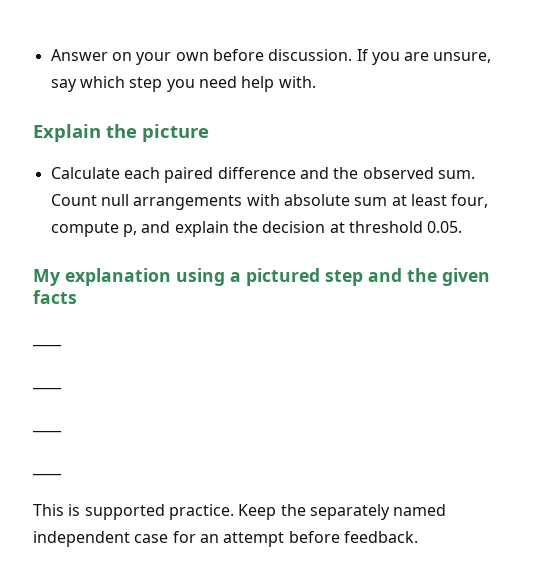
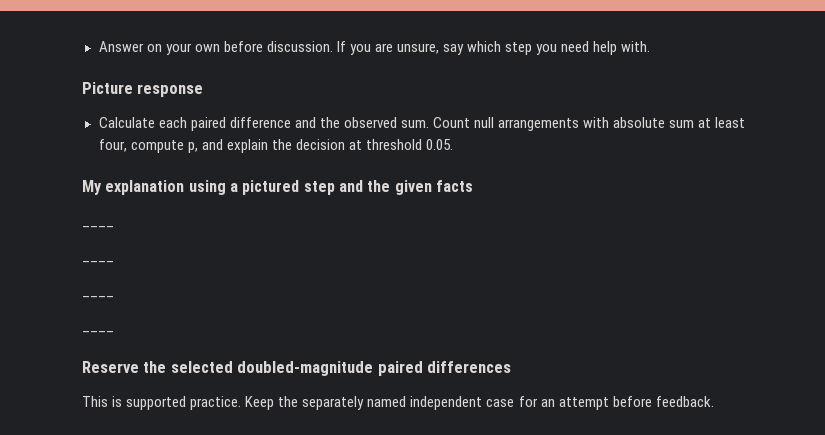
- Explain the picture
+ Picture response
+ Reserve the selected doubled-magnitude paired differences

